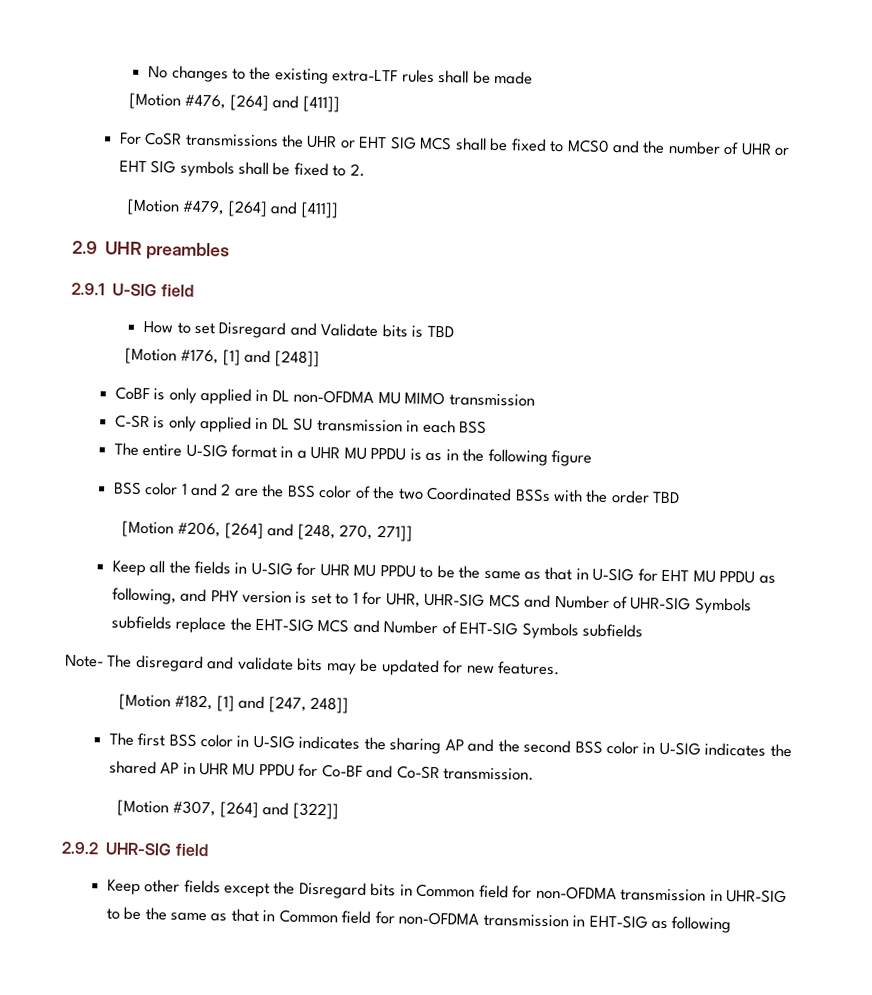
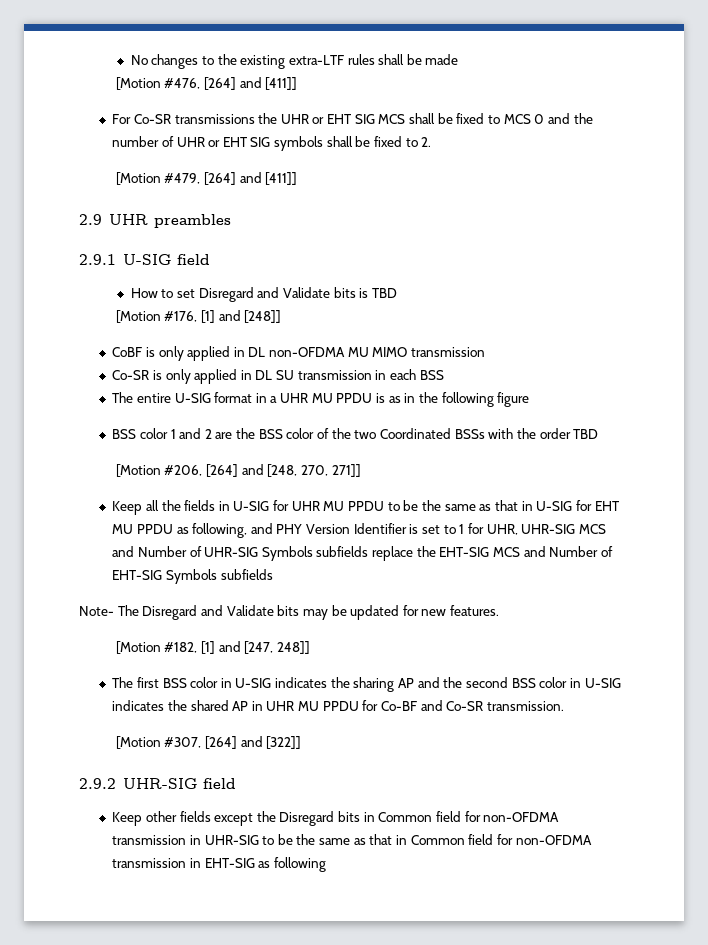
- For CoSR transmissions the UHR or EHT SIG MCS shall be fixed to MCS0 and the number of UHR or EHT SIG symbols shall be fixed to 2.
+ For Co-SR transmissions the UHR or EHT SIG MCS shall be fixed to MCS 0 and the number of UHR or EHT SIG symbols shall be fixed to 2.
- C-SR is only applied in DL SU transmission in each BSS
+ Co-SR is only applied in DL SU transmission in each BSS
- Keep all the fields in U-SIG for UHR MU PPDU to be the same as that in U-SIG for EHT MU PPDU as following, and PHY version is set to 1 for UHR, UHR-SIG MCS and Number of UHR-SIG Symbols subfields replace the EHT-SIG MCS and Number of EHT-SIG Symbols subfields
+ Keep all the fields in U-SIG for UHR MU PPDU to be the same as that in U-SIG for EHT MU PPDU as following, and PHY Version Identifier is set to 1 for UHR, UHR-SIG MCS and Number of UHR-SIG Symbols subfields replace the EHT-SIG MCS and Number of EHT-SIG Symbols subfields
- Note- The disregard and validate bits may be updated for new features.
+ Note- The Disregard and Validate bits may be updated for new features.

